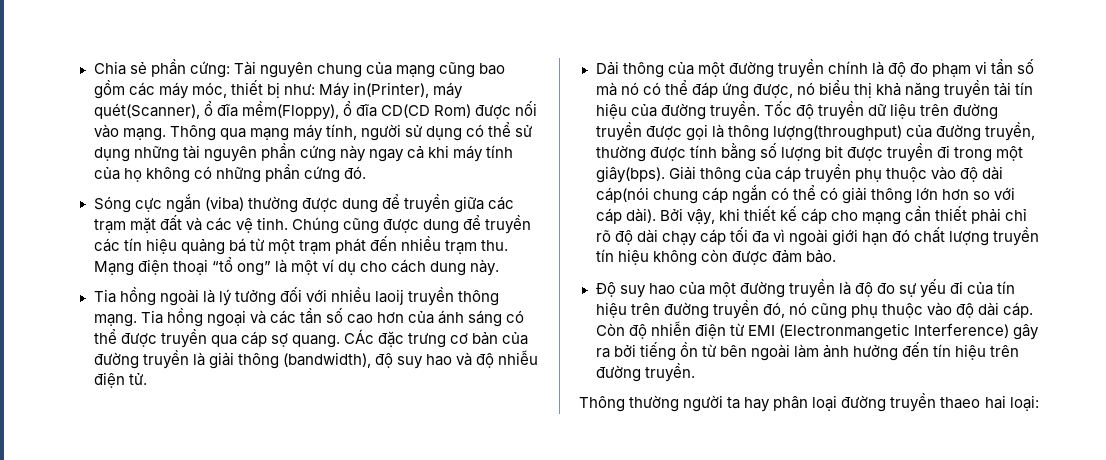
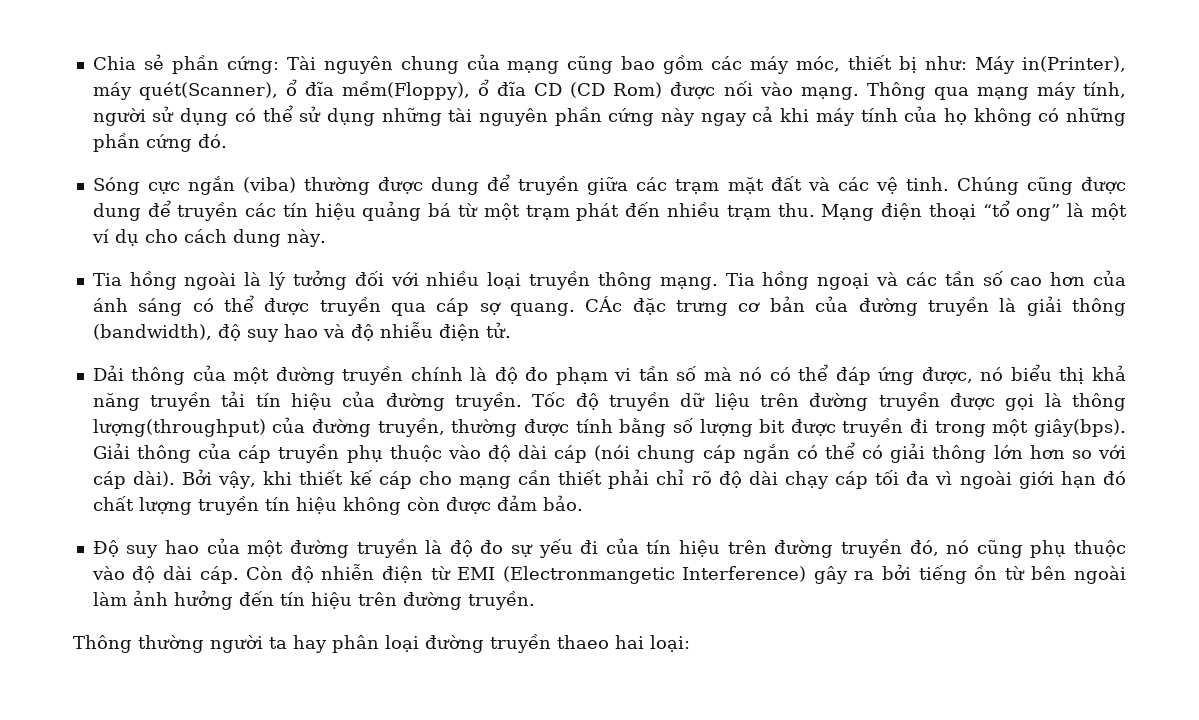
- Chia sẻ phần cứng: Tài nguyên chung của mạng cũng bao gồm các máy móc, thiết bị như: Máy in(Printer), máy quét(Scanner), ổ đĩa mềm(Floppy), ổ đĩa CD(CD Rom) được nối vào mạng.
+ Chia sẻ phần cứng: Tài nguyên chung của mạng cũng bao gồm các máy móc, thiết bị như: Máy in(Printer), máy quét(Scanner), ổ đĩa mềm(Floppy), ổ đĩa CD (CD Rom) được nối vào mạng.
- Tia hồng ngoài là lý tưởng đối với nhiều laoij truyền thông mạng.
+ Tia hồng ngoài là lý tưởng đối với nhiều loại truyền thông mạng.
- Giải thông của cáp truyền phụ thuộc vào độ dài cáp(nói chung cáp ngắn có thể có giải thông lớn hơn so với cáp dài).
+ Giải thông của cáp truyền phụ thuộc vào độ dài cáp (nói chung cáp ngắn có thể có giải thông lớn hơn so với cáp dài).

